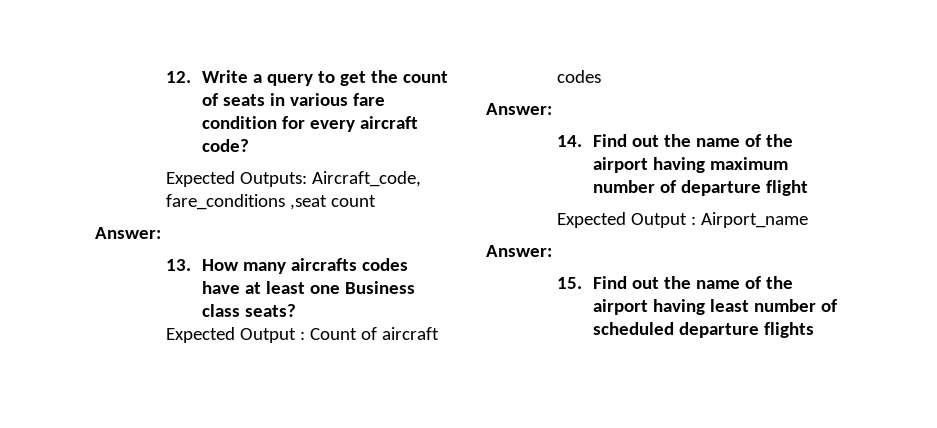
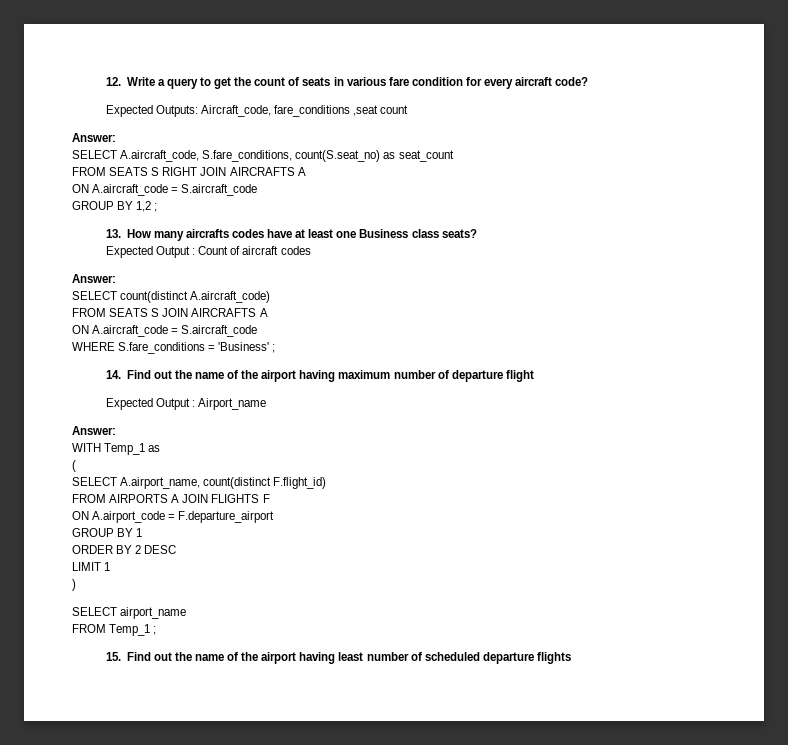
+ SELECT A.aircraft_code, S.fare_conditions, count(S.seat_no) as seat_count
+ FROM SEATS S RIGHT JOIN AIRCRAFTS A
+ ON A.aircraft_code = S.aircraft_code
+ GROUP BY 1,2 ;
+ SELECT count(distinct A.aircraft_code)
+ FROM SEATS S JOIN AIRCRAFTS A
+ ON A.aircraft_code = S.aircraft_code
+ WHERE S.fare_conditions = 'Business' ;
+ WITH Temp_1 as
+ (
+ SELECT A.airport_name, count(distinct F.flight_id)
+ FROM AIRPORTS A JOIN FLIGHTS F
+ ON A.airport_code = F.departure_airport
+ GROUP BY 1
+ ORDER BY 2 DESC
+ LIMIT 1
+ )
+ SELECT airport_name
+ FROM Temp_1 ;

